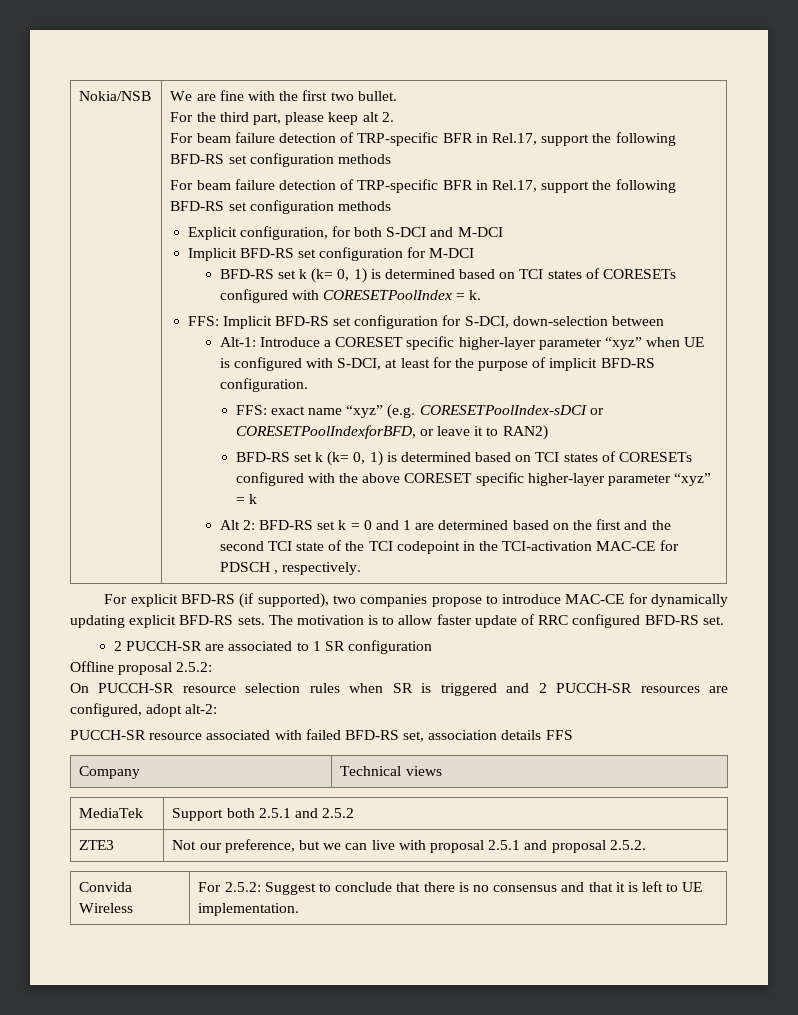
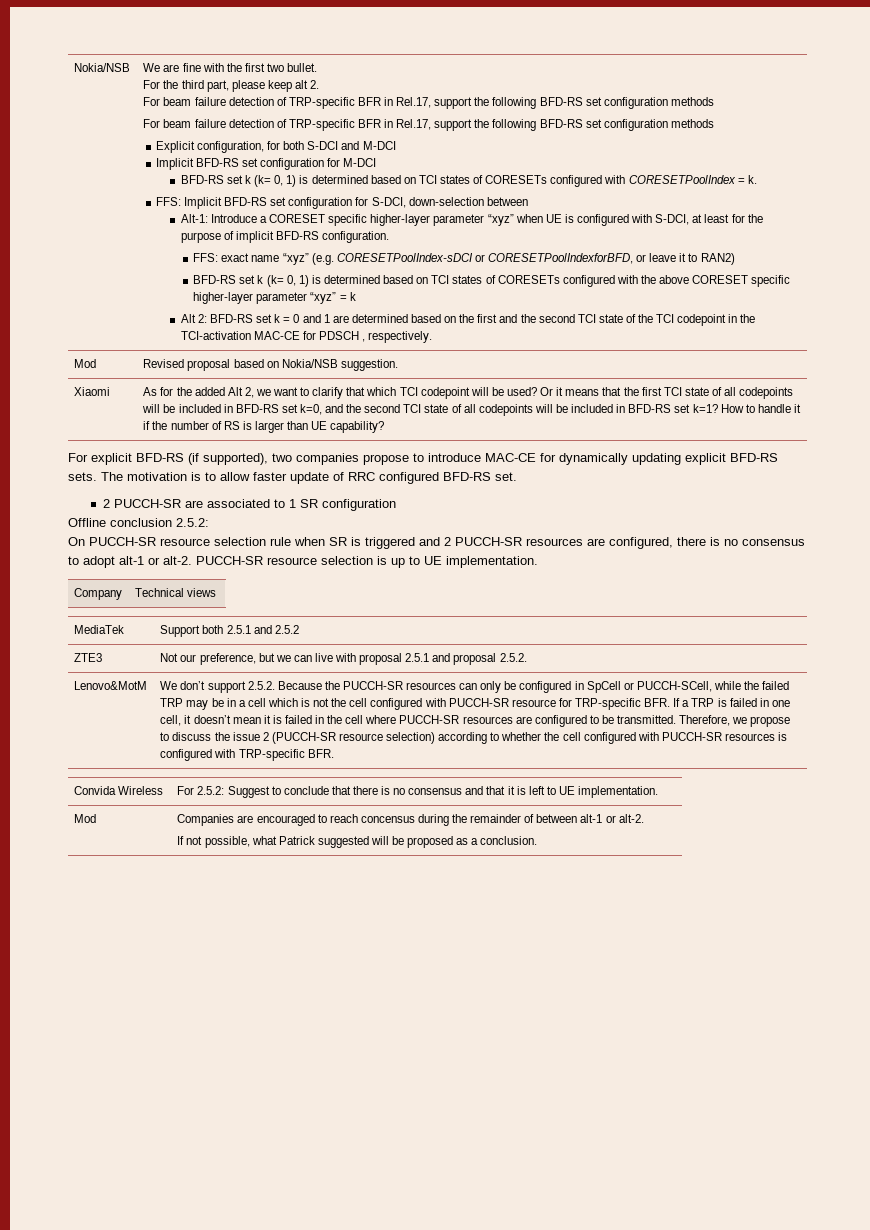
+ Mod | Revised proposal based on Nokia/NSB suggestion.
+ Xiaomi | As for the added Alt 2, we want to clarify that which TCI codepoint will be used? Or it means that the first TCI state of all codepoints will be included in BFD-RS set k=0, and the second TCI state of all codepoints will be included in BFD-RS set k=1? How to handle it if the number of RS is larger than UE capability?
- Offline proposal 2.5.2:
+ Offline conclusion 2.5.2:
- On PUCCH-SR resource selection rules when SR is triggered and 2 PUCCH-SR resources are configured, adopt alt-2:
- PUCCH-SR resource associated with failed BFD-RS set, association details FFS
+ On PUCCH-SR resource selection rule when SR is triggered and 2 PUCCH-SR resources are configured, there is no consensus to adopt alt-1 or alt-2. PUCCH-SR resource selection is up to UE implementation.
+ Lenovo&MotM | We don’t support 2.5.2. Because the PUCCH-SR resources can only be configured in SpCell or PUCCH-SCell, while the failed TRP may be in a cell which is not the cell configured with PUCCH-SR resource for TRP-specific BFR. If a TRP is failed in one cell, it doesn’t mean it is failed in the cell where PUCCH-SR resources are configured to be transmitted. Therefore, we propose to discuss the issue 2 (PUCCH-SR resource selection) according to whether the cell configured with PUCCH-SR resources is configured with TRP-specific BFR.
+ Mod | Companies are encouraged to reach concensus during the remainder of between alt-1 or alt-2.
+ If not possible, what Patrick suggested will be proposed as a conclusion.

